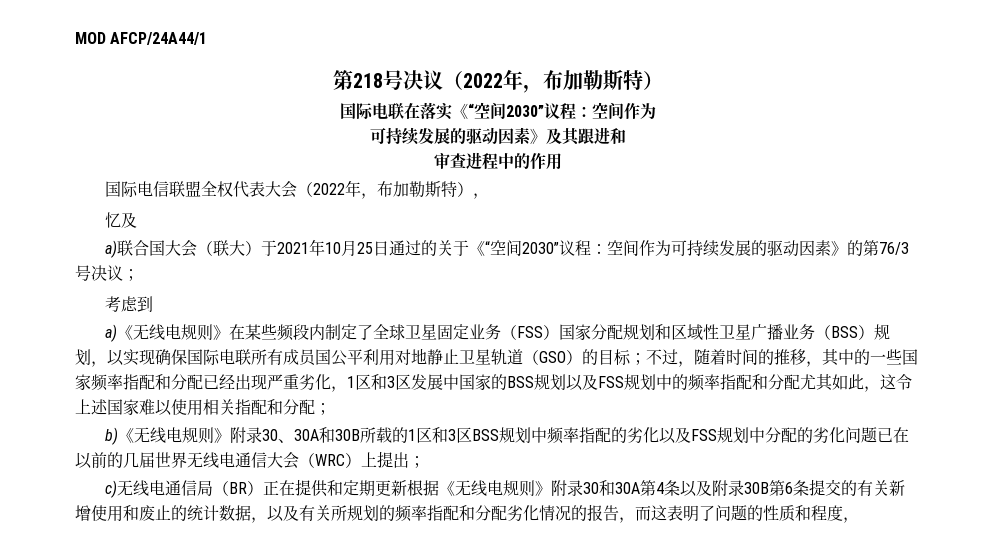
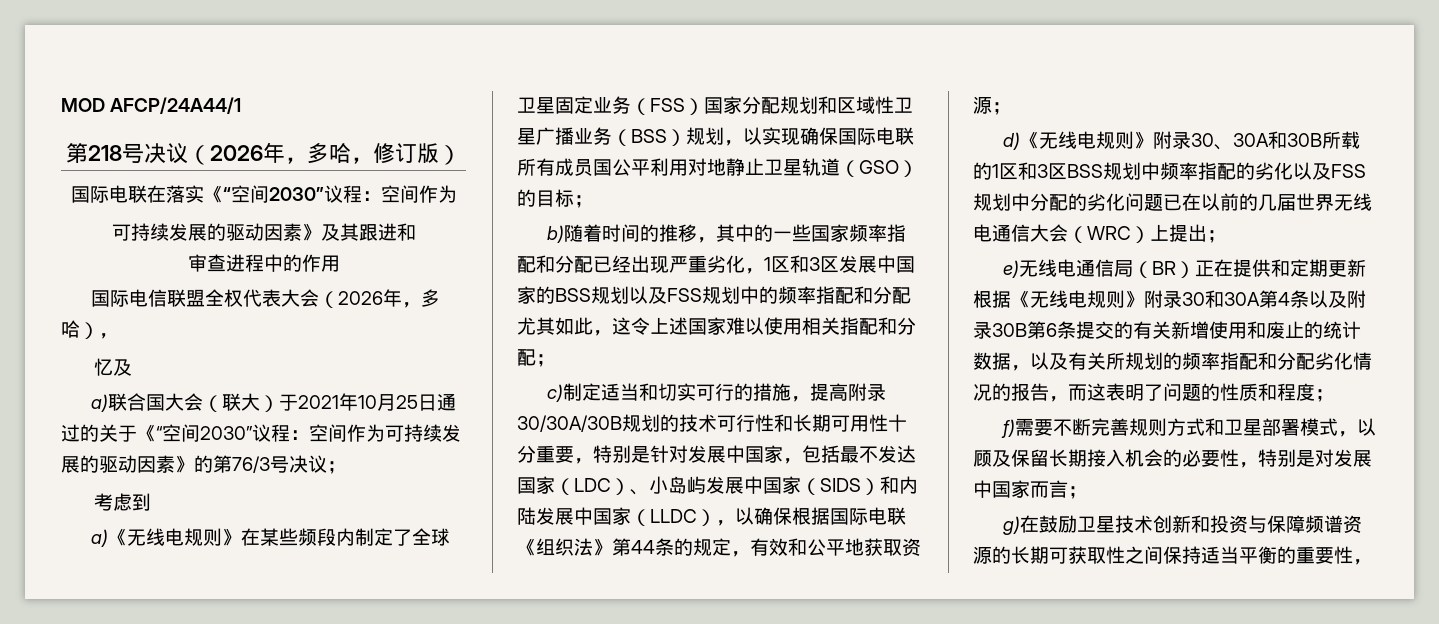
- 第218号决议（2022年，布加勒斯特）
+ 第218号决议（2026年，多哈，修订版）
- 国际电信联盟全权代表大会（2022年，布加勒斯特），
+ 国际电信联盟全权代表大会（2026年，多哈），
- a)《无线电规则》在某些频段内制定了全球卫星固定业务（FSS）国家分配规划和区域性卫星广播业务（BSS）规划，以实现确保国际电联所有成员国公平利用对地静止卫星轨道（GSO）的目标；不过，随着时间的推移，其中的一些国家频率指配和分配已经出现严重劣化，1区和3区发展中国家的BSS规划以及FSS规划中的频率指配和分配尤其如此，这令上述国家难以使用相关指配和分配；
+ a)《无线电规则》在某些频段内制定了全球卫星固定业务（FSS）国家分配规划和区域性卫星广播业务（BSS）规划，以实现确保国际电联所有成员国公平利用对地静止卫星轨道（GSO）的目标；
+ b)随着时间的推移，其中的一些国家频率指配和分配已经出现严重劣化，1区和3区发展中国家的BSS规划以及FSS规划中的频率指配和分配尤其如此，这令上述国家难以使用相关指配和分配；
- b)《无线电规则》附录30、30A和30B所载的1区和3区BSS规划中频率指配的劣化以及FSS规划中分配的劣化问题已在以前的几届世界无线电通信大会（WRC）上提出；
+ c)制定适当和切实可行的措施，提高附录30/30A/30B规划的技术可行性和长期可用性十分重要，特别是针对发展中国家，包括最不发达国家（LDC）、小岛屿发展中国家（SIDS）和内陆发展中国家（LLDC），以确保根据国际电联《组织法》第44条的规定，有效和公平地获取资源；
+ d)《无线电规则》附录30、30A和30B所载的1区和3区BSS规划中频率指配的劣化以及FSS规划中分配的劣化问题已在以前的几届世界无线电通信大会（WRC）上提出；
- c)无线电通信局（BR）正在提供和定期更新根据《无线电规则》附录30和30A第4条以及附录30B第6条提交的有关新增使用和废止的统计数据，以及有关所规划的频率指配和分配劣化情况的报告，而这表明了问题的性质和程度，
+ e)无线电通信局（BR）正在提供和定期更新根据《无线电规则》附录30和30A第4条以及附录30B第6条提交的有关新增使用和废止的统计数据，以及有关所规划的频率指配和分配劣化情况的报告，而这表明了问题的性质和程度；
+ f)需要不断完善规则方式和卫星部署模式，以顾及保留长期接入机会的必要性，特别是对发展中国家而言；
+ g)在鼓励卫星技术创新和投资与保障频谱资源的长期可获取性之间保持适当平衡的重要性，

